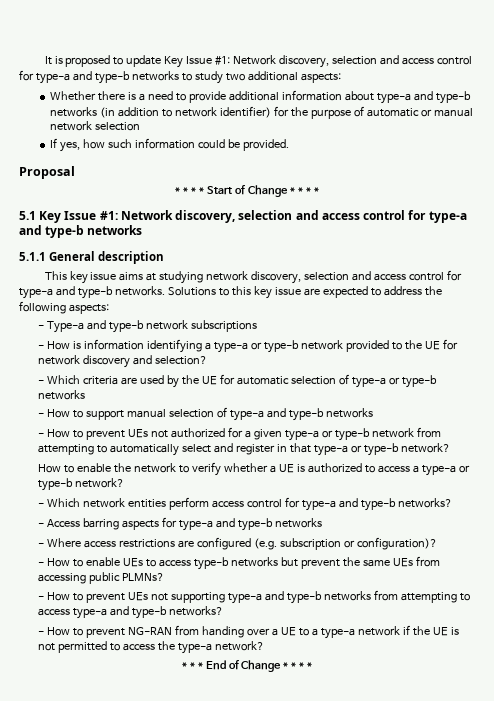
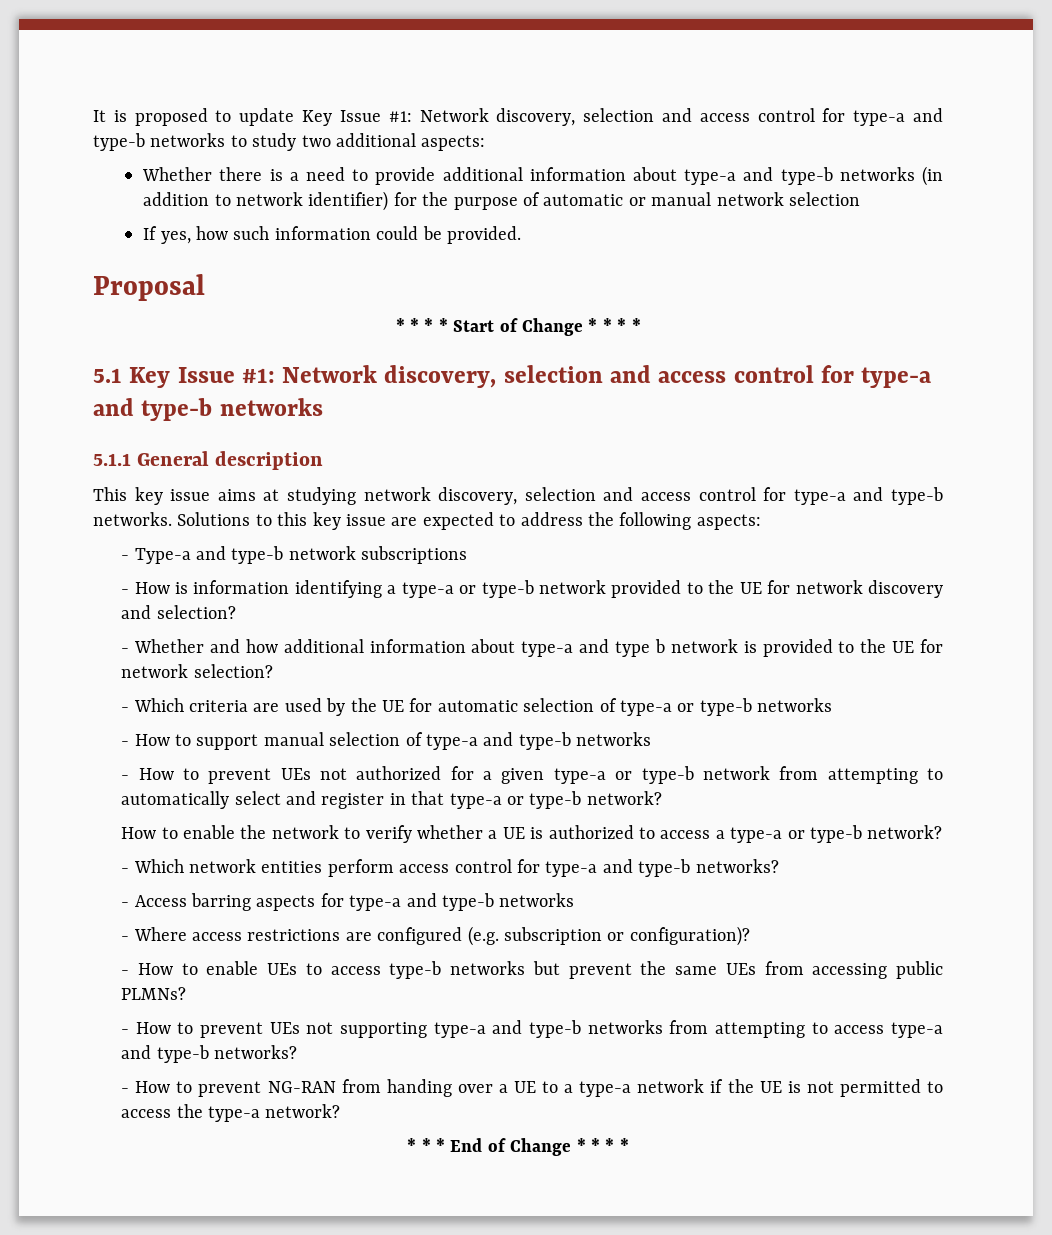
+ - Whether and how additional information about type-a and type b network is provided to the UE for network selection?

